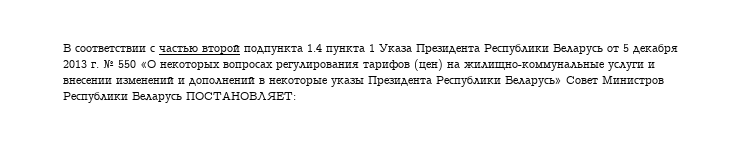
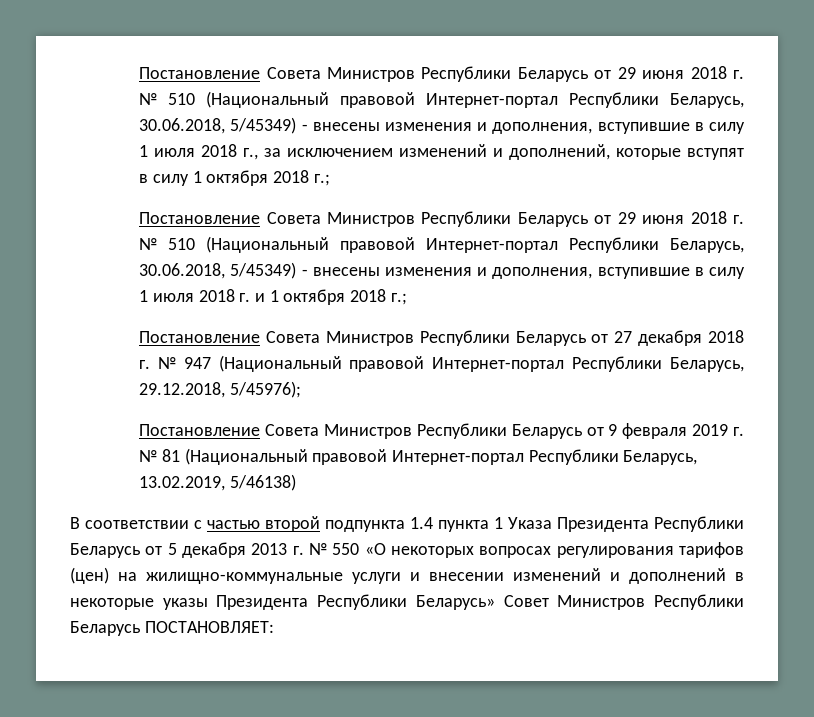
+ Постановление Совета Министров Республики Беларусь от 29 июня 2018 г. № 510 (Национальный правовой Интернет-портал Республики Беларусь, 30.06.2018, 5/45349) - внесены изменения и дополнения, вступившие в силу 1 июля 2018 г., за исключением изменений и дополнений, которые вступят в силу 1 октября 2018 г.;
+ Постановление Совета Министров Республики Беларусь от 29 июня 2018 г. № 510 (Национальный правовой Интернет-портал Республики Беларусь, 30.06.2018, 5/45349) - внесены изменения и дополнения, вступившие в силу 1 июля 2018 г. и 1 октября 2018 г.;
+ Постановление Совета Министров Республики Беларусь от 27 декабря 2018 г. № 947 (Национальный правовой Интернет-портал Республики Беларусь, 29.12.2018, 5/45976);
+ Постановление Совета Министров Республики Беларусь от 9 февраля 2019 г. № 81 (Национальный правовой Интернет-портал Республики Беларусь, 13.02.2019, 5/46138)

